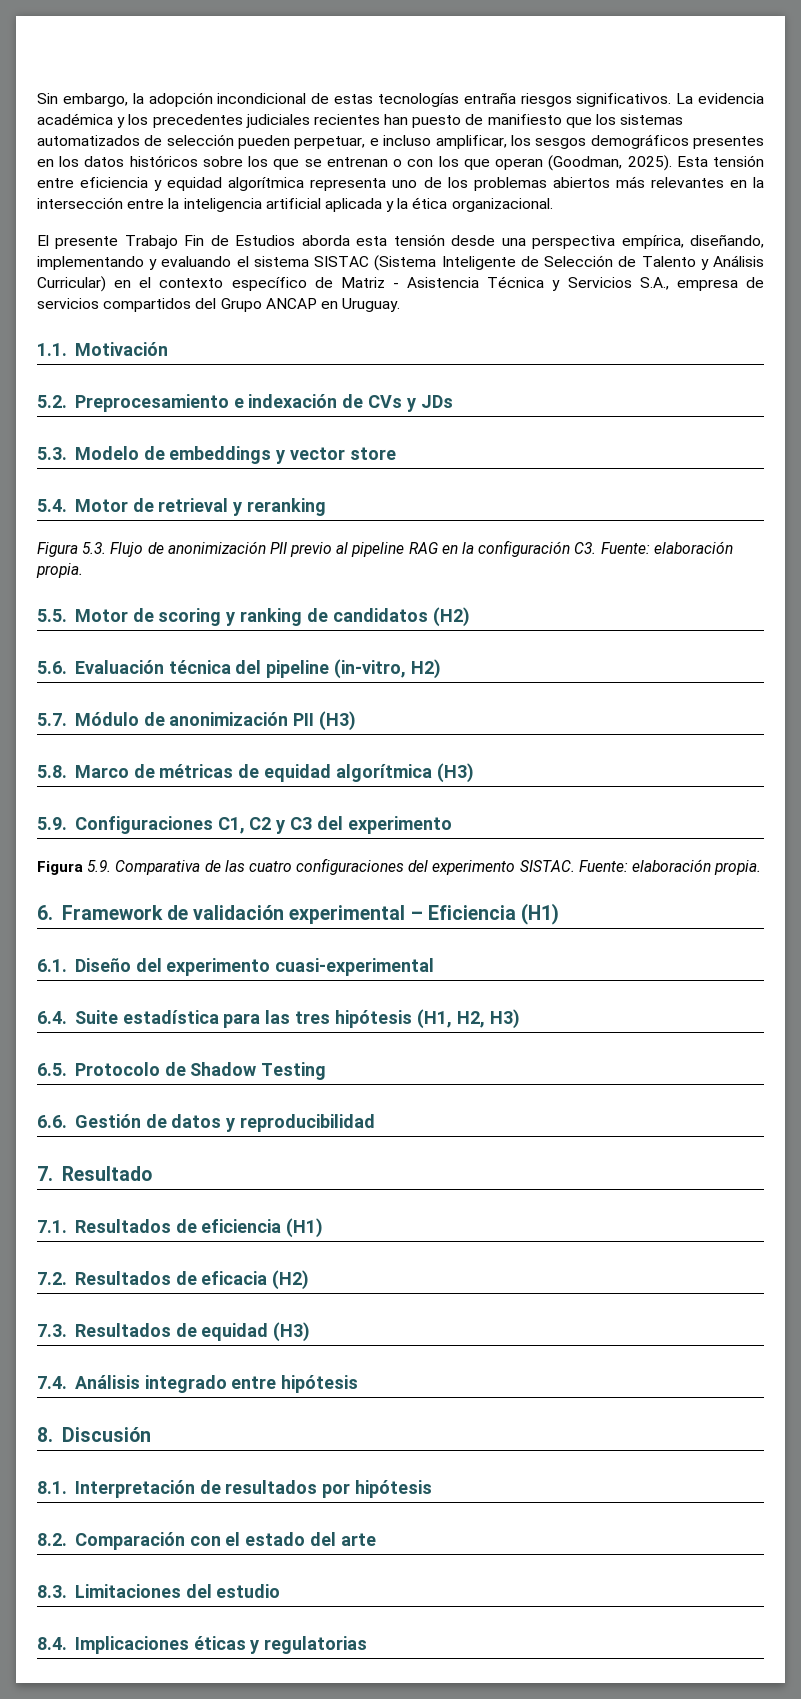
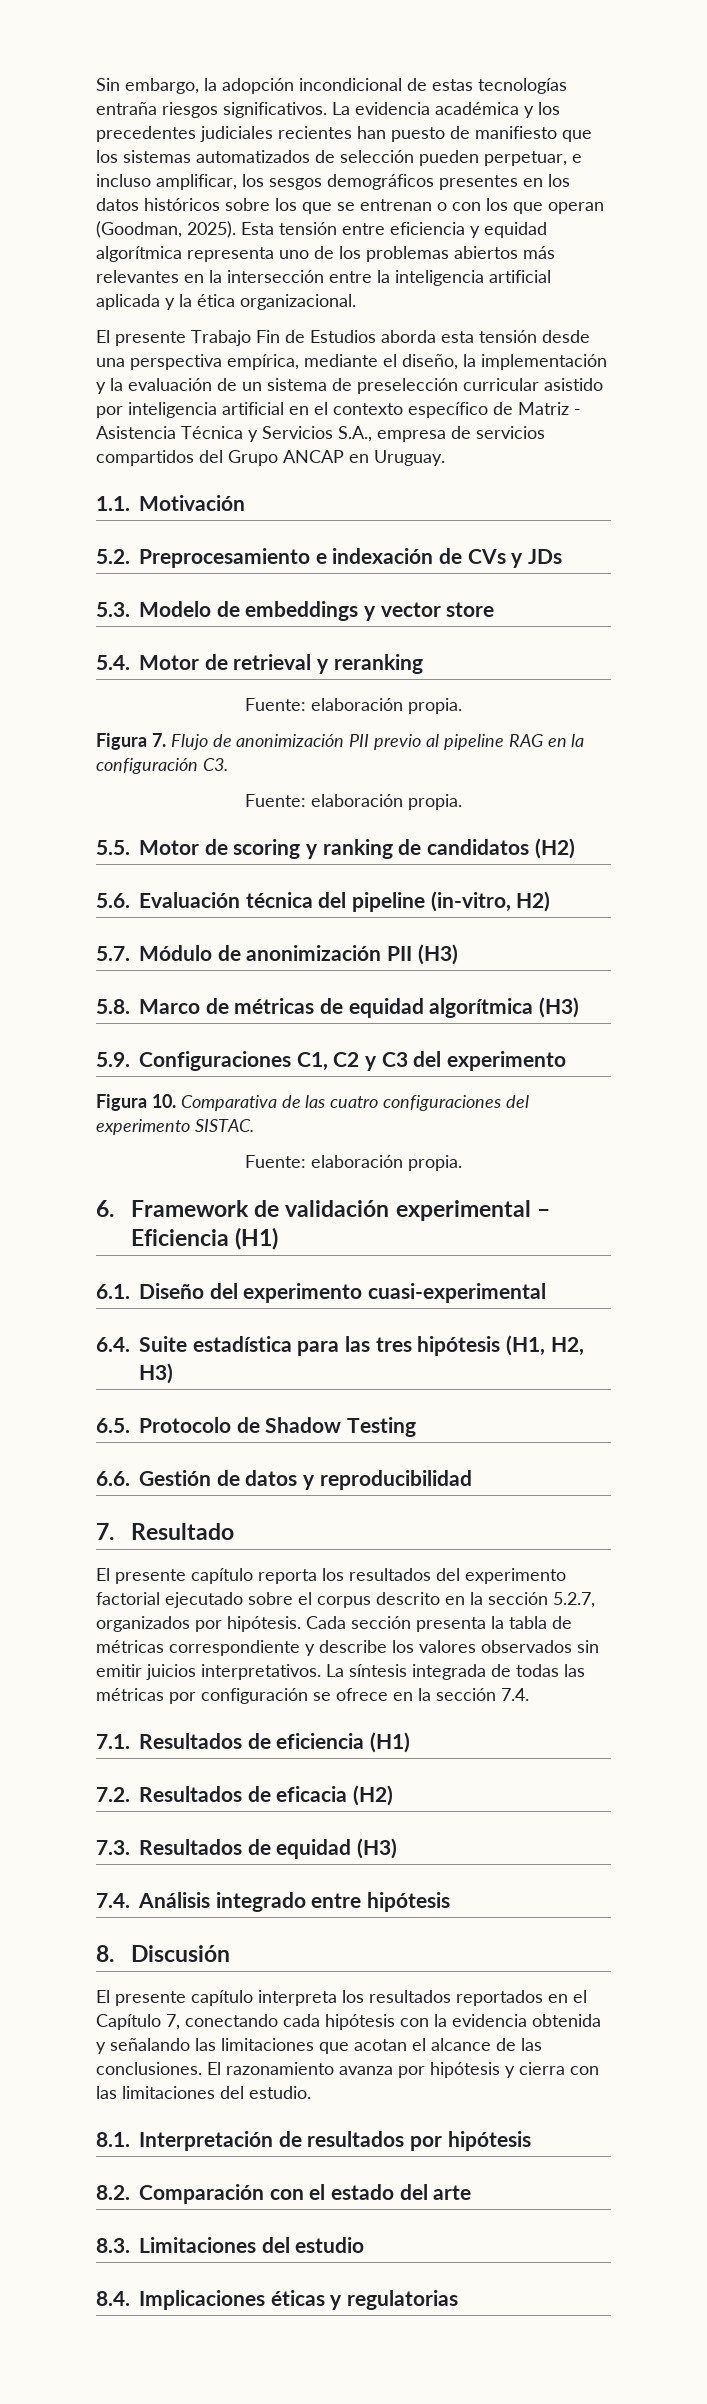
- El presente Trabajo Fin de Estudios aborda esta tensión desde una perspectiva empírica, diseñando, implementando y evaluando el sistema SISTAC (Sistema Inteligente de Selección de Talento y Análisis Curricular) en el contexto específico de Matriz - Asistencia Técnica y Servicios S.A., empresa de servicios compartidos del Grupo ANCAP en Uruguay.
+ El presente Trabajo Fin de Estudios aborda esta tensión desde una perspectiva empírica, mediante el diseño, la implementación y la evaluación de un sistema de preselección curricular asistido por inteligencia artificial en el contexto específico de Matriz - Asistencia Técnica y Servicios S.A., empresa de servicios compartidos del Grupo ANCAP en Uruguay.
  5.4. Motor de retrieval y reranking
- Figura 5.3. Flujo de anonimización PII previo al pipeline RAG en la configuración C3. Fuente: elaboración propia.
+ Fuente: elaboración propia.
+ Figura 7. Flujo de anonimización PII previo al pipeline RAG en la configuración C3.
+ Fuente: elaboración propia.
- Figura 5.9. Comparativa de las cuatro configuraciones del experimento SISTAC. Fuente: elaboración propia.
+ Figura 10. Comparativa de las cuatro configuraciones del experimento SISTAC.
+ Fuente: elaboración propia.
+ El presente capítulo reporta los resultados del experimento factorial ejecutado sobre el corpus descrito en la sección 5.2.7, organizados por hipótesis. Cada sección presenta la tabla de métricas correspondiente y describe los valores observados sin emitir juicios interpretativos. La síntesis integrada de todas las métricas por configuración se ofrece en la sección 7.4.
+ El presente capítulo interpreta los resultados reportados en el Capítulo 7, conectando cada hipótesis con la evidencia obtenida y señalando las limitaciones que acotan el alcance de las conclusiones. El razonamiento avanza por hipótesis y cierra con las limitaciones del estudio.

